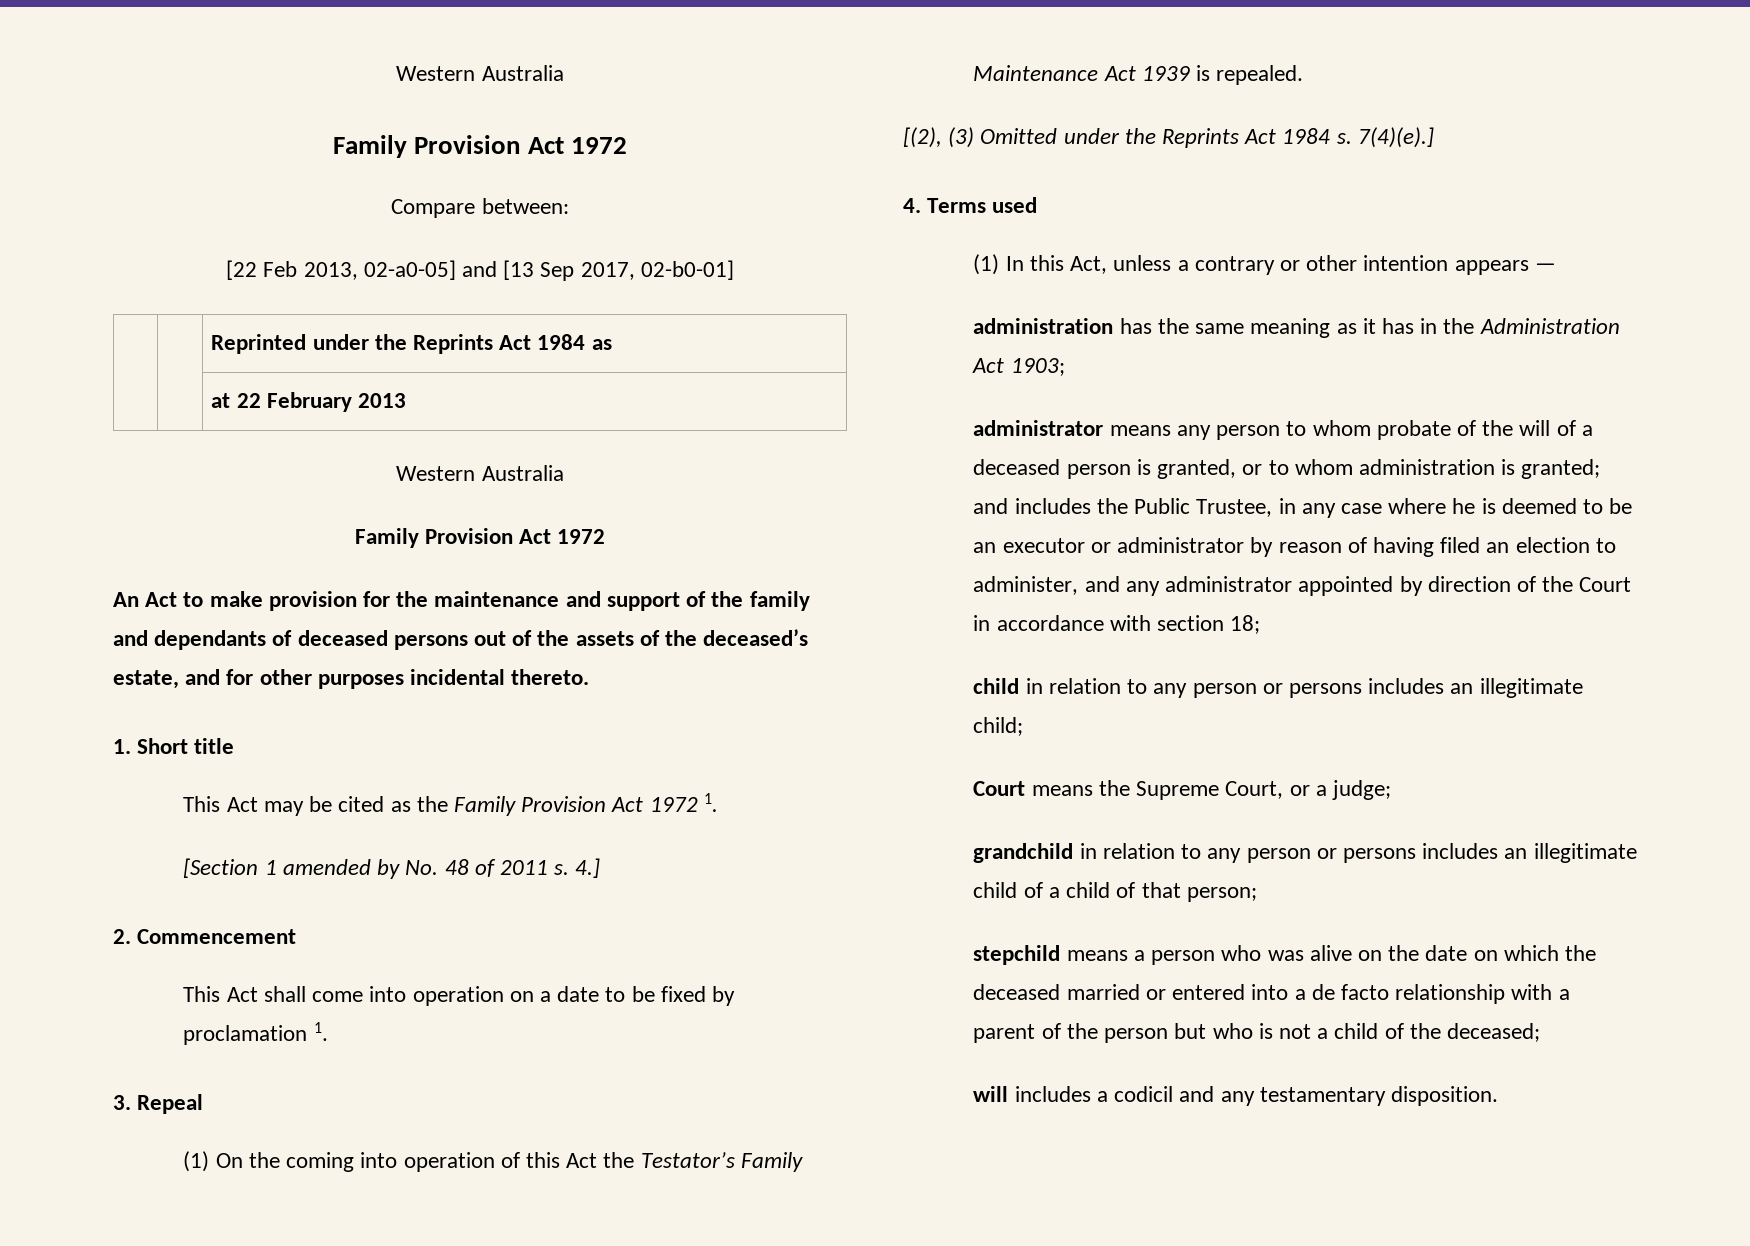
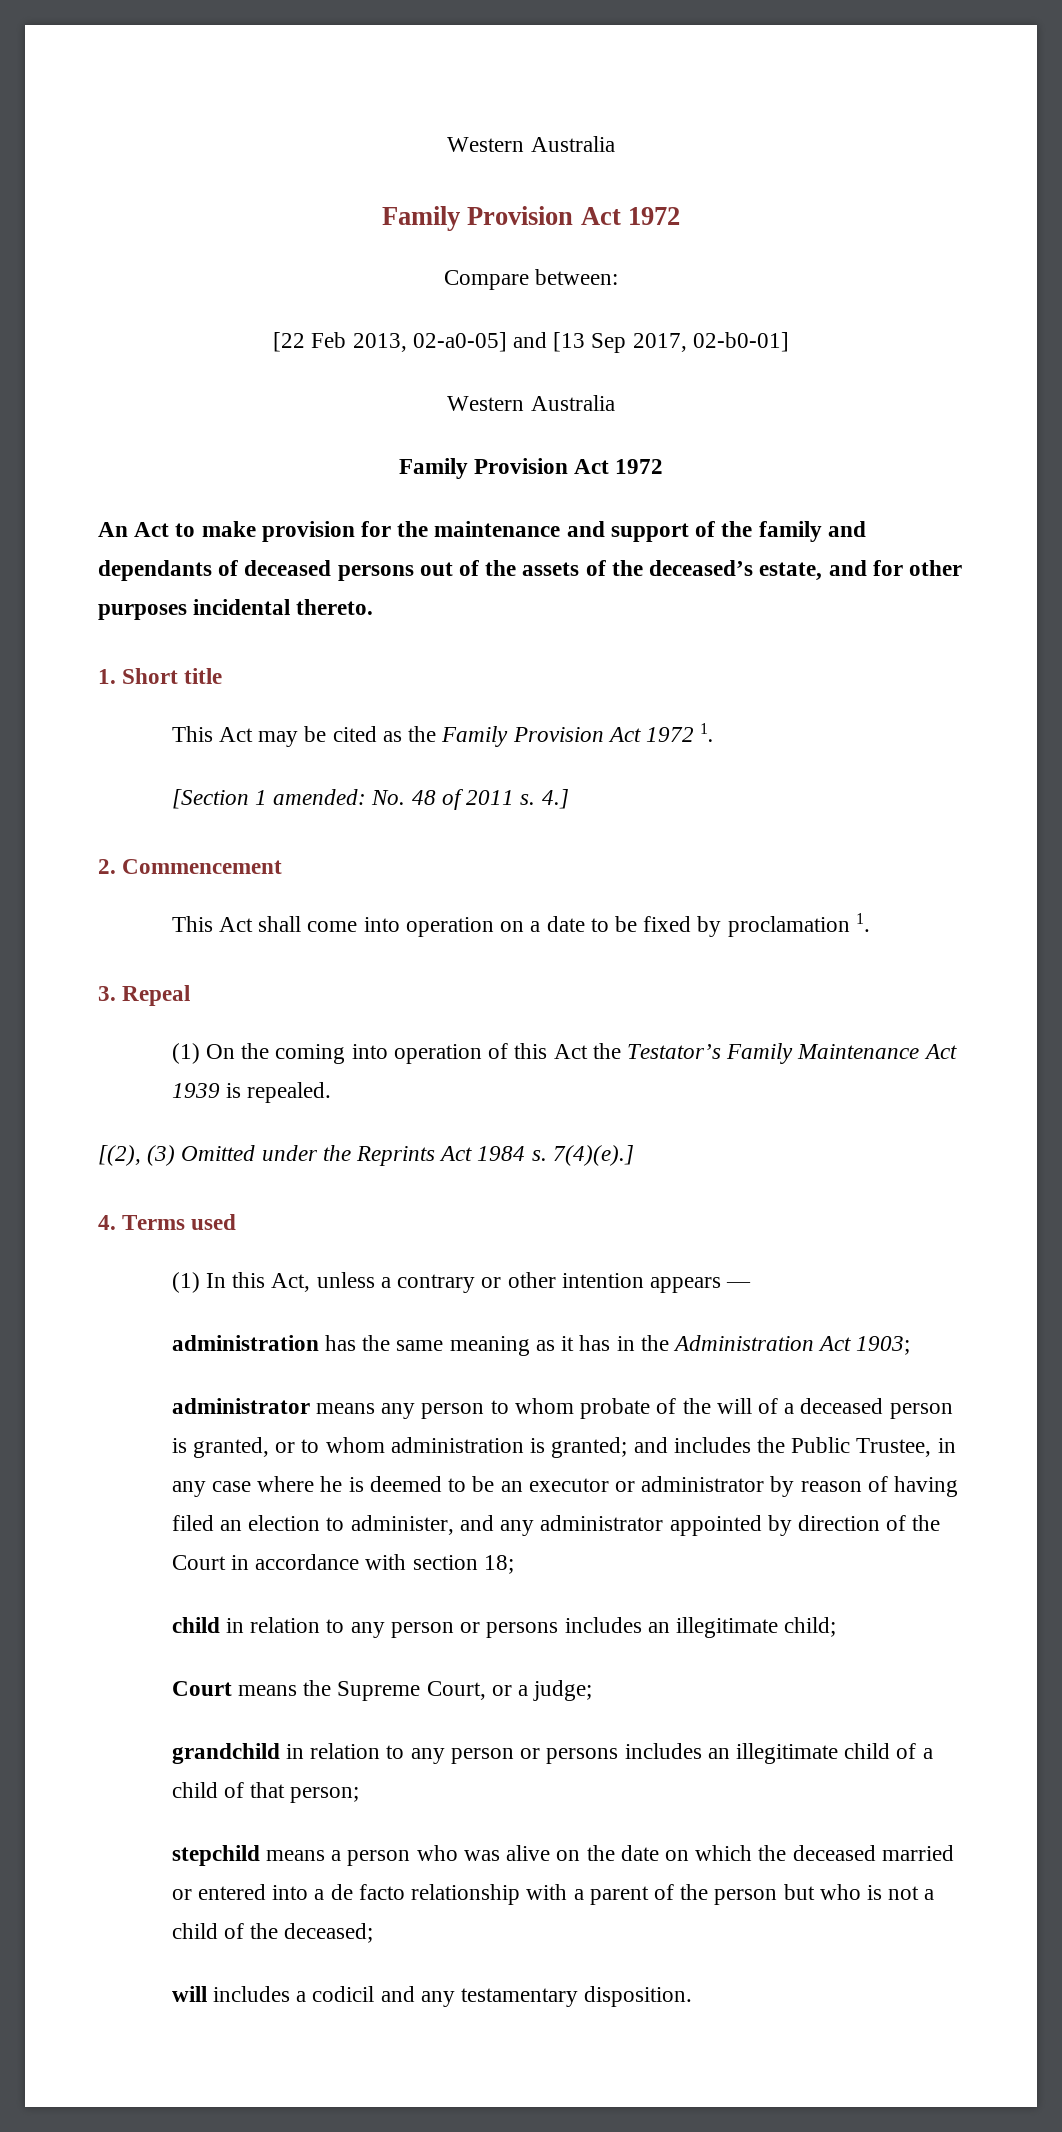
- | | Reprinted under the Reprints Act 1984 as
- | | at 22 February 2013
- [Section 1 amended by No. 48 of 2011 s.
+ [Section 1 amended: No. 48 of 2011 s.

